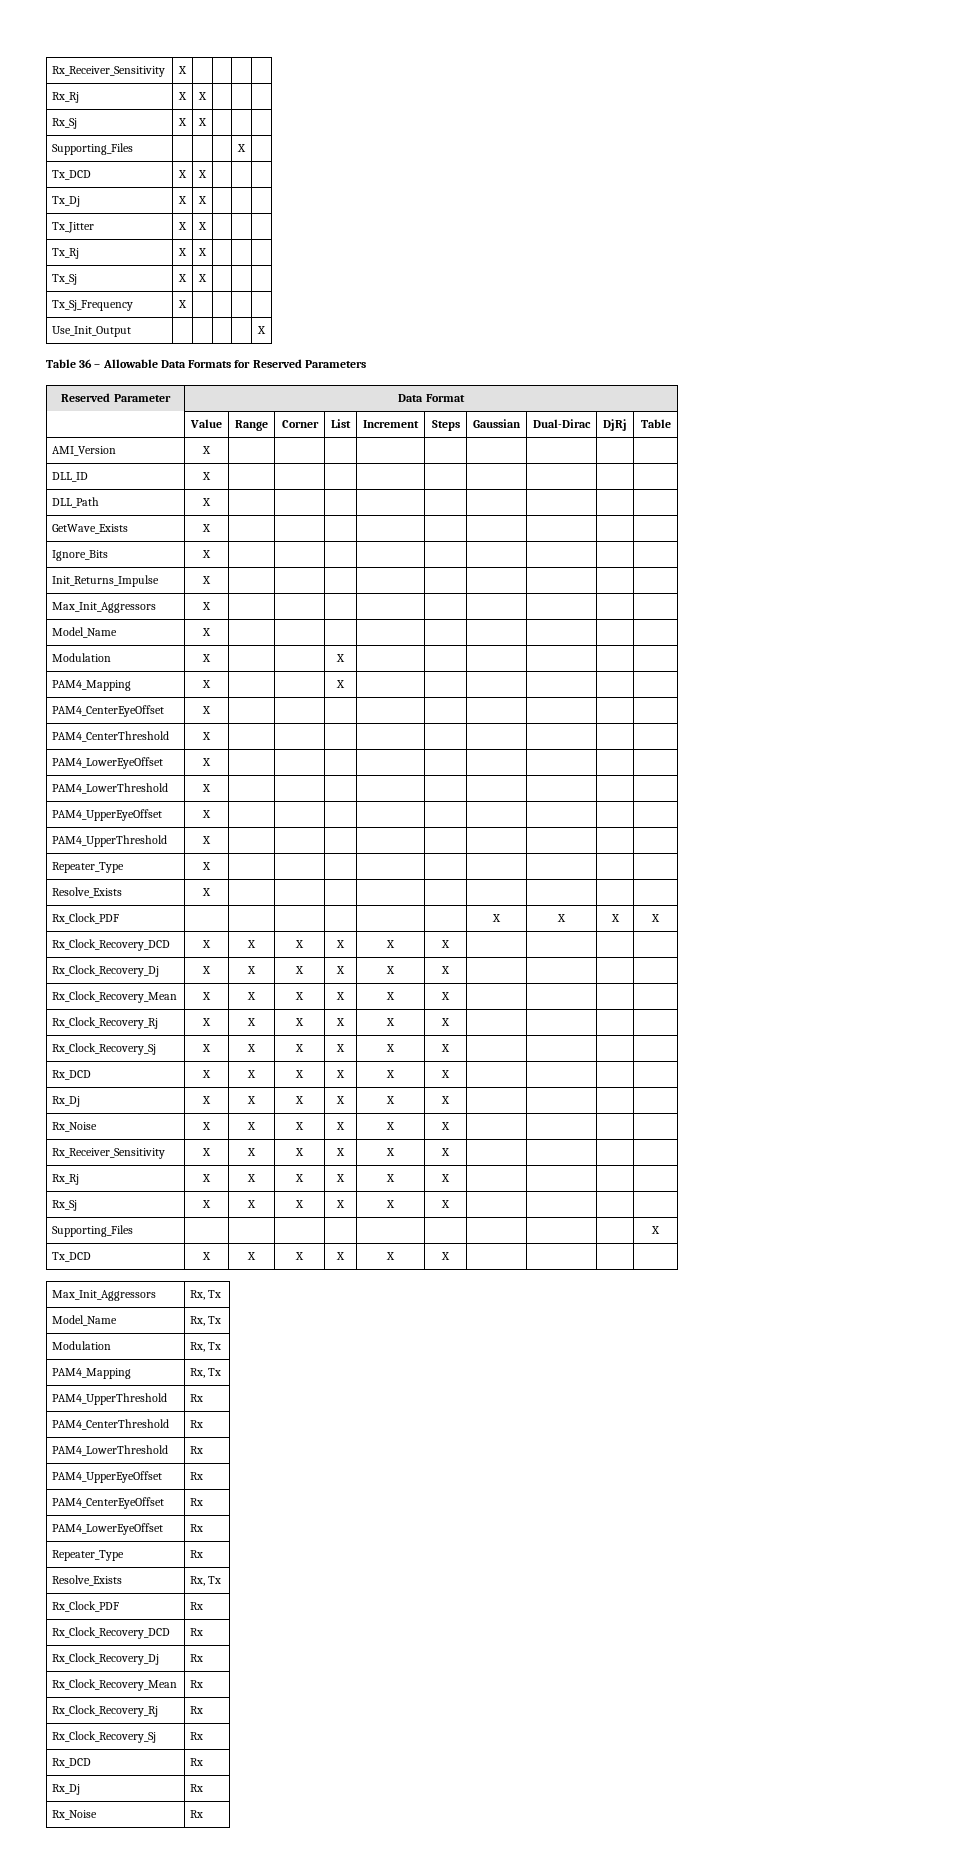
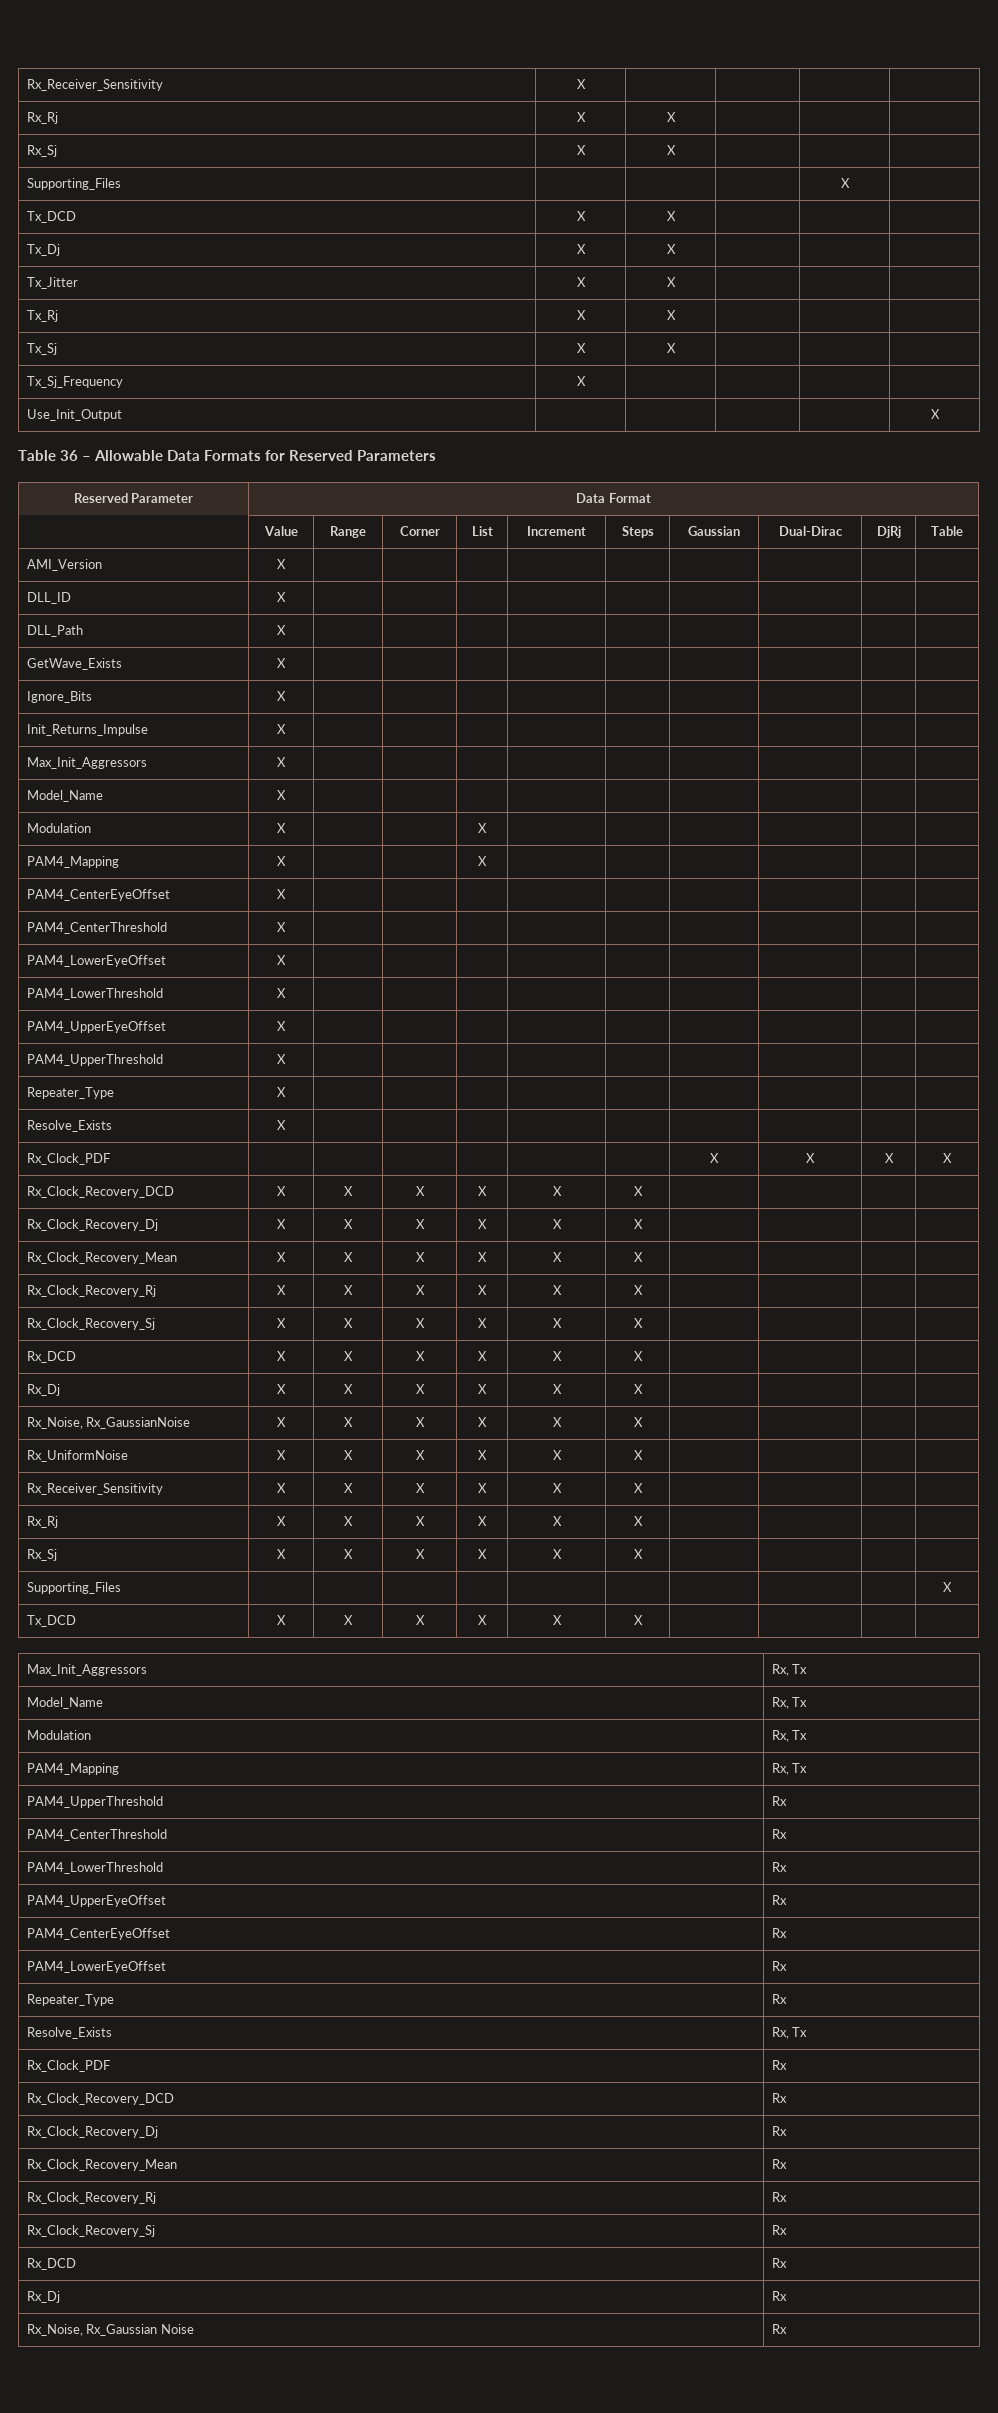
- Rx_Noise | X | X | X | X | X | X | | | |
+ Rx_Noise, Rx_GaussianNoise | X | X | X | X | X | X | | | |
+ Rx_UniformNoise | X | X | X | X | X | X | | | |
- Rx_Noise | Rx
+ Rx_Noise, Rx_Gaussian Noise | Rx

